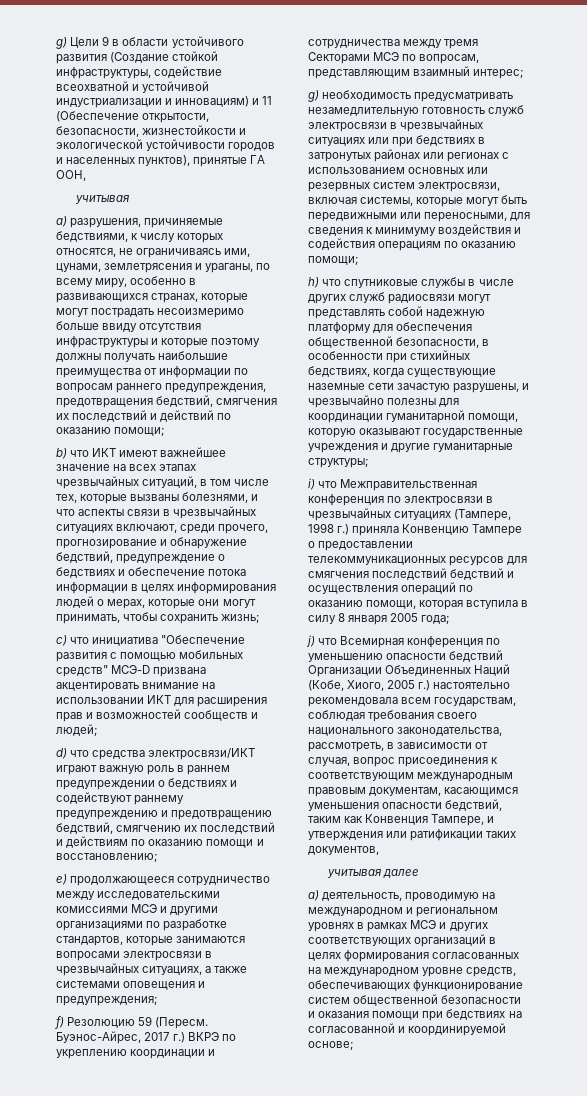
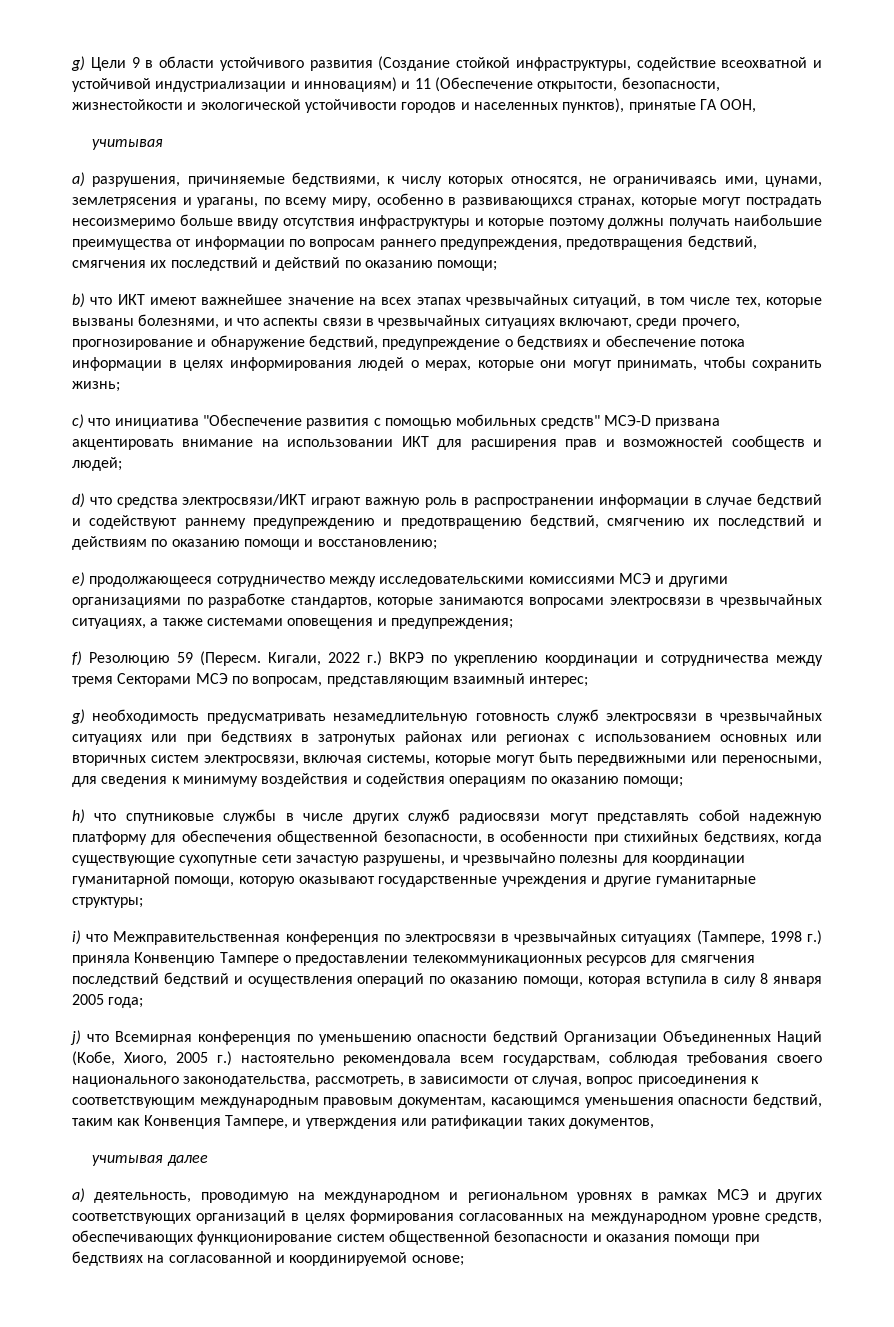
- d) что средства электросвязи/ИКТ играют важную роль в раннем предупреждении о бедствиях и содействуют раннему предупреждению и предотвращению бедствий, смягчению их последствий и действиям по оказанию помощи и восстановлению;
+ d) что средства электросвязи/ИКТ играют важную роль в распространении информации в случае бедствий и содействуют раннему предупреждению и предотвращению бедствий, смягчению их последствий и действиям по оказанию помощи и восстановлению;
- Буэнос-Айрес, 2017 г.) ВКРЭ по укреплению координации и сотрудничества между тремя Секторами МСЭ по вопросам, представляющим взаимный интерес;
+ Кигали, 2022 г.) ВКРЭ по укреплению координации и сотрудничества между тремя Секторами МСЭ по вопросам, представляющим взаимный интерес;
- g) необходимость предусматривать незамедлительную готовность служб электросвязи в чрезвычайных ситуациях или при бедствиях в затронутых районах или регионах с использованием основных или резервных систем электросвязи, включая системы, которые могут быть передвижными или переносными, для сведения к минимуму воздействия и содействия операциям по оказанию помощи;
+ g) необходимость предусматривать незамедлительную готовность служб электросвязи в чрезвычайных ситуациях или при бедствиях в затронутых районах или регионах с использованием основных или вторичных систем электросвязи, включая системы, которые могут быть передвижными или переносными, для сведения к минимуму воздействия и содействия операциям по оказанию помощи;
- h) что спутниковые службы в числе других служб радиосвязи могут представлять собой надежную платформу для обеспечения общественной безопасности, в особенности при стихийных бедствиях, когда существующие наземные сети зачастую разрушены, и чрезвычайно полезны для координации гуманитарной помощи, которую оказывают государственные учреждения и другие гуманитарные структуры;
+ h) что спутниковые службы в числе других служб радиосвязи могут представлять собой надежную платформу для обеспечения общественной безопасности, в особенности при стихийных бедствиях, когда существующие сухопутные сети зачастую разрушены, и чрезвычайно полезны для координации гуманитарной помощи, которую оказывают государственные учреждения и другие гуманитарные структуры;

